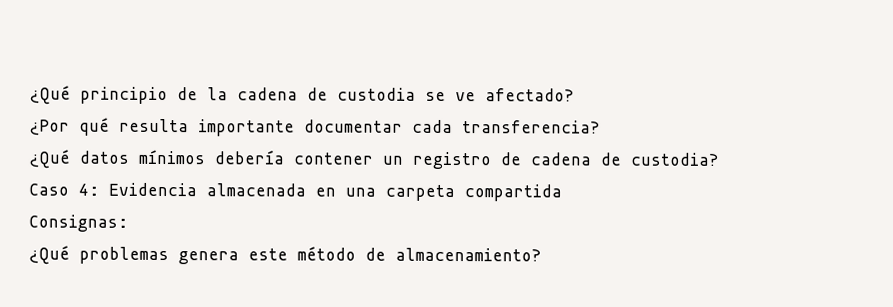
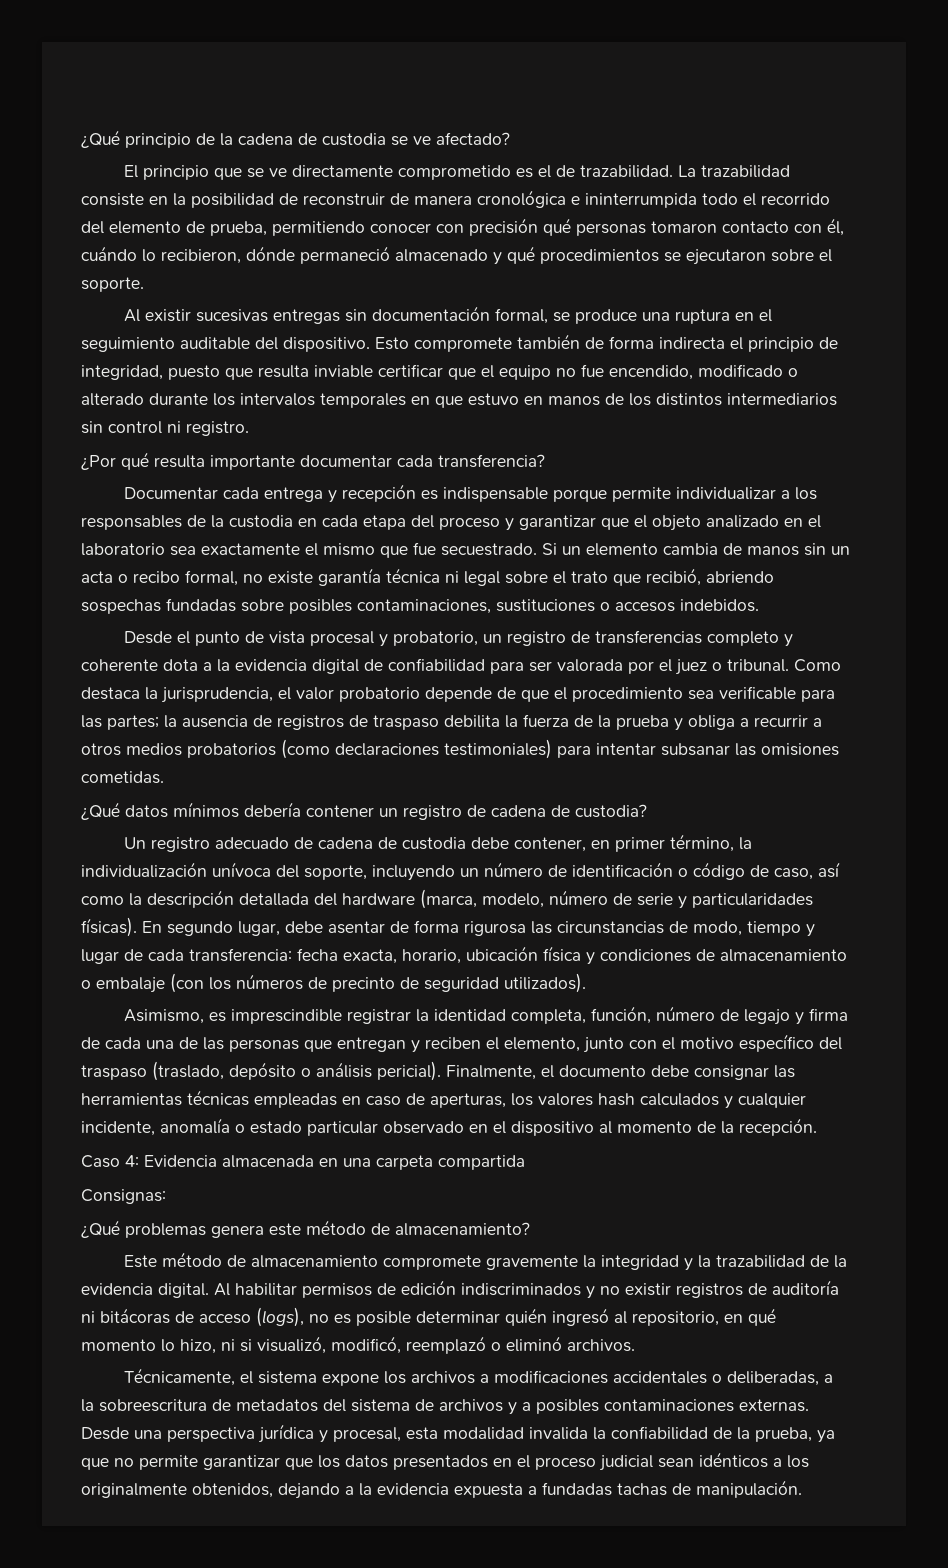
+ El principio que se ve directamente comprometido es el de trazabilidad. La trazabilidad consiste en la posibilidad de reconstruir de manera cronológica e ininterrumpida todo el recorrido del elemento de prueba, permitiendo conocer con precisión qué personas tomaron contacto con él, cuándo lo recibieron, dónde permaneció almacenado y qué procedimientos se ejecutaron sobre el soporte.
+ Al existir sucesivas entregas sin documentación formal, se produce una ruptura en el seguimiento auditable del dispositivo. Esto compromete también de forma indirecta el principio de integridad, puesto que resulta inviable certificar que el equipo no fue encendido, modificado o alterado durante los intervalos temporales en que estuvo en manos de los distintos intermediarios sin control ni registro.
+ Documentar cada entrega y recepción es indispensable porque permite individualizar a los responsables de la custodia en cada etapa del proceso y garantizar que el objeto analizado en el laboratorio sea exactamente el mismo que fue secuestrado. Si un elemento cambia de manos sin un acta o recibo formal, no existe garantía técnica ni legal sobre el trato que recibió, abriendo sospechas fundadas sobre posibles contaminaciones, sustituciones o accesos indebidos.
+ Desde el punto de vista procesal y probatorio, un registro de transferencias completo y coherente dota a la evidencia digital de confiabilidad para ser valorada por el juez o tribunal. Como destaca la jurisprudencia, el valor probatorio depende de que el procedimiento sea verificable para las partes; la ausencia de registros de traspaso debilita la fuerza de la prueba y obliga a recurrir a otros medios probatorios (como declaraciones testimoniales) para intentar subsanar las omisiones cometidas.
+ Un registro adecuado de cadena de custodia debe contener, en primer término, la individualización unívoca del soporte, incluyendo un número de identificación o código de caso, así como la descripción detallada del hardware (marca, modelo, número de serie y particularidades físicas). En segundo lugar, debe asentar de forma rigurosa las circunstancias de modo, tiempo y lugar de cada transferencia: fecha exacta, horario, ubicación física y condiciones de almacenamiento o embalaje (con los números de precinto de seguridad utilizados).
+ Asimismo, es imprescindible registrar la identidad completa, función, número de legajo y firma de cada una de las personas que entregan y reciben el elemento, junto con el motivo específico del traspaso (traslado, depósito o análisis pericial). Finalmente, el documento debe consignar las herramientas técnicas empleadas en caso de aperturas, los valores hash calculados y cualquier incidente, anomalía o estado particular observado en el dispositivo al momento de la recepción.
+ Este método de almacenamiento compromete gravemente la integridad y la trazabilidad de la evidencia digital. Al habilitar permisos de edición indiscriminados y no existir registros de auditoría ni bitácoras de acceso (logs), no es posible determinar quién ingresó al repositorio, en qué momento lo hizo, ni si visualizó, modificó, reemplazó o eliminó archivos.
+ Técnicamente, el sistema expone los archivos a modificaciones accidentales o deliberadas, a la sobreescritura de metadatos del sistema de archivos y a posibles contaminaciones externas. Desde una perspectiva jurídica y procesal, esta modalidad invalida la confiabilidad de la prueba, ya que no permite garantizar que los datos presentados en el proceso judicial sean idénticos a los originalmente obtenidos, dejando a la evidencia expuesta a fundadas tachas de manipulación.

